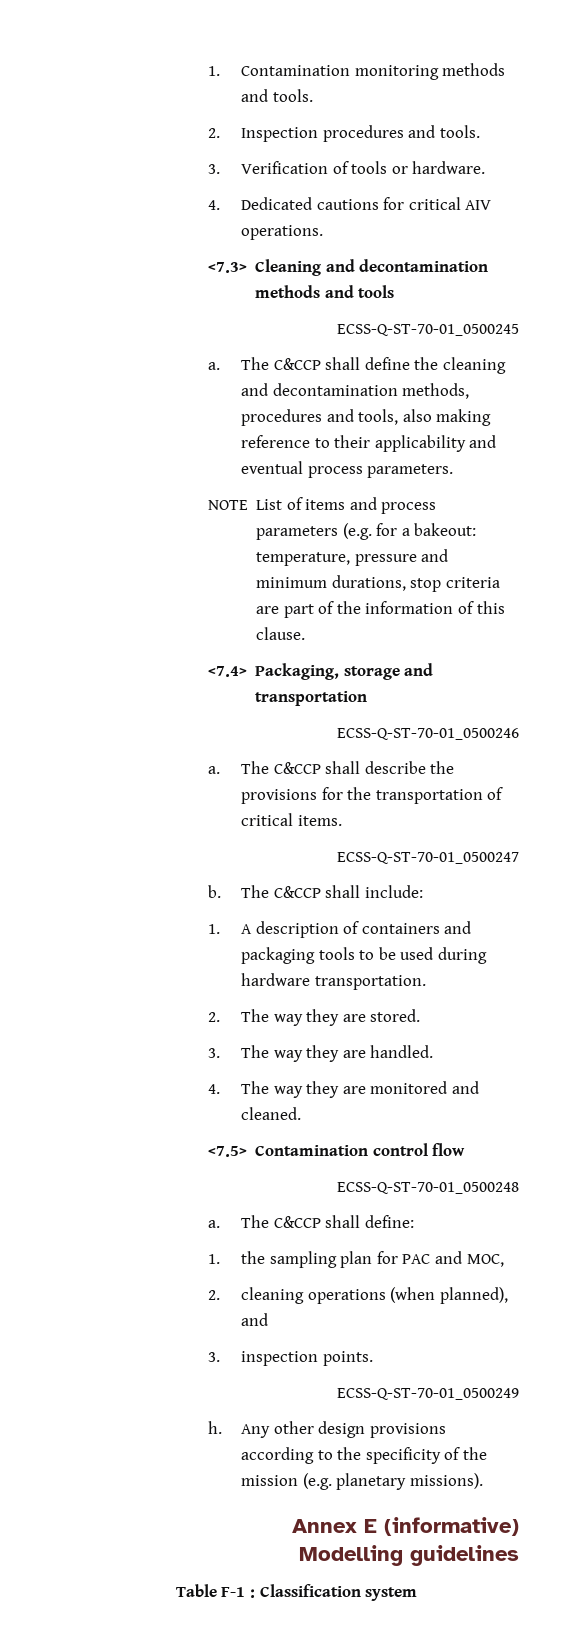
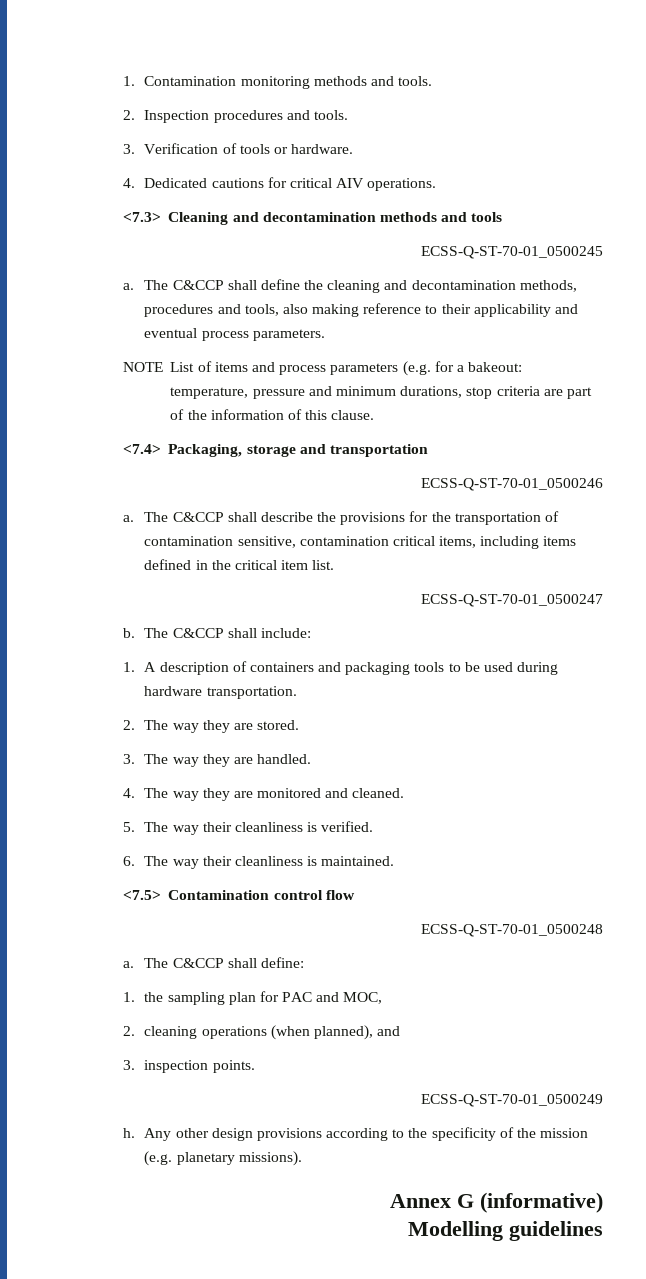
- The C&CCP shall describe the provisions for the transportation of critical items.
+ The C&CCP shall describe the provisions for the transportation of contamination sensitive, contamination critical items, including items defined in the critical item list.
+ 5. The way their cleanliness is verified.
+ 6. The way their cleanliness is maintained.
- Annex E (informative)
+ Annex G (informative)
- Table F-1 : Classification system

